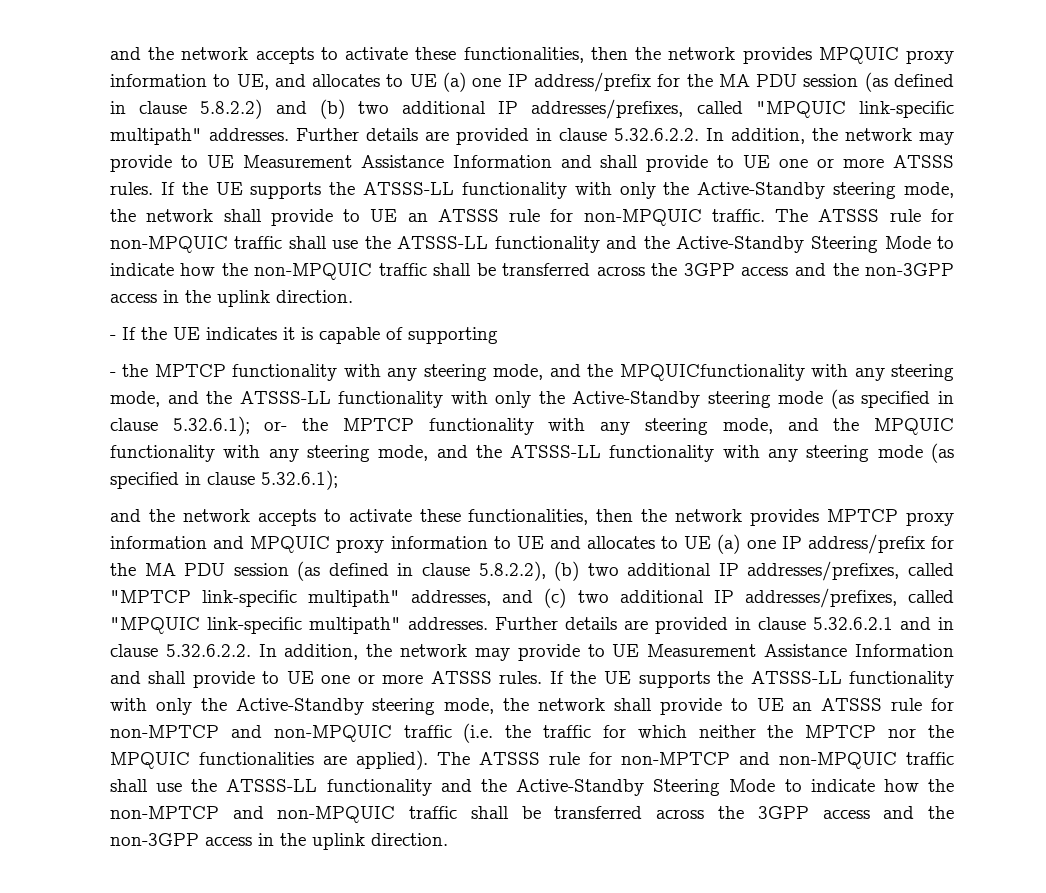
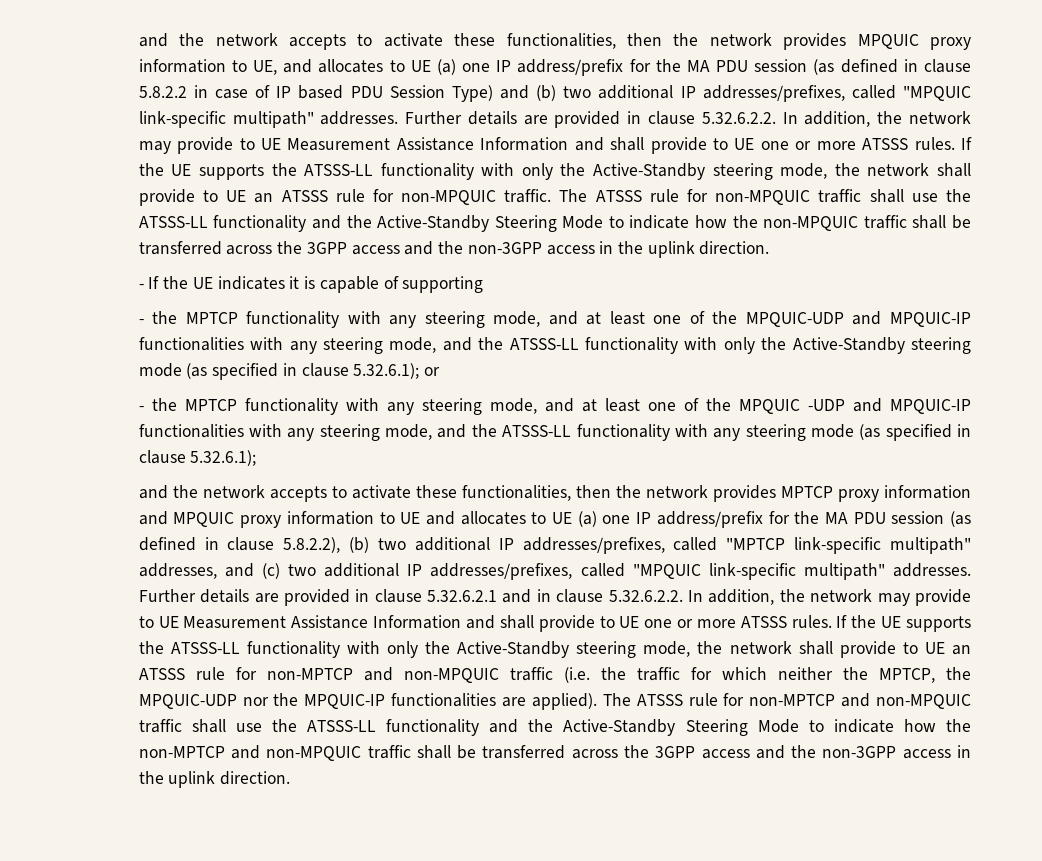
- and the network accepts to activate these functionalities, then the network provides MPQUIC proxy information to UE, and allocates to UE (a) one IP address/prefix for the MA PDU session (as defined in clause 5.8.2.2) and (b) two additional IP addresses/prefixes, called "MPQUIC link-specific multipath" addresses.
+ and the network accepts to activate these functionalities, then the network provides MPQUIC proxy information to UE, and allocates to UE (a) one IP address/prefix for the MA PDU session (as defined in clause 5.8.2.2 in case of IP based PDU Session Type) and (b) two additional IP addresses/prefixes, called "MPQUIC link-specific multipath" addresses.
- - the MPTCP functionality with any steering mode, and the MPQUICfunctionality with any steering mode, and the ATSSS-LL functionality with only the Active-Standby steering mode (as specified in clause 5.32.6.1); or- the MPTCP functionality with any steering mode, and the MPQUIC functionality with any steering mode, and the ATSSS-LL functionality with any steering mode (as specified in clause 5.32.6.1);
+ - the MPTCP functionality with any steering mode, and at least one of the MPQUIC-UDP and MPQUIC-IP functionalities with any steering mode, and the ATSSS-LL functionality with only the Active-Standby steering mode (as specified in clause 5.32.6.1); or
+ - the MPTCP functionality with any steering mode, and at least one of the MPQUIC -UDP and MPQUIC-IP functionalities with any steering mode, and the ATSSS-LL functionality with any steering mode (as specified in clause 5.32.6.1);
- If the UE supports the ATSSS-LL functionality with only the Active-Standby steering mode, the network shall provide to UE an ATSSS rule for non-MPTCP and non-MPQUIC traffic (i.e. the traffic for which neither the MPTCP nor the MPQUIC functionalities are applied).
+ If the UE supports the ATSSS-LL functionality with only the Active-Standby steering mode, the network shall provide to UE an ATSSS rule for non-MPTCP and non-MPQUIC traffic (i.e. the traffic for which neither the MPTCP, the MPQUIC-UDP nor the MPQUIC-IP functionalities are applied).

